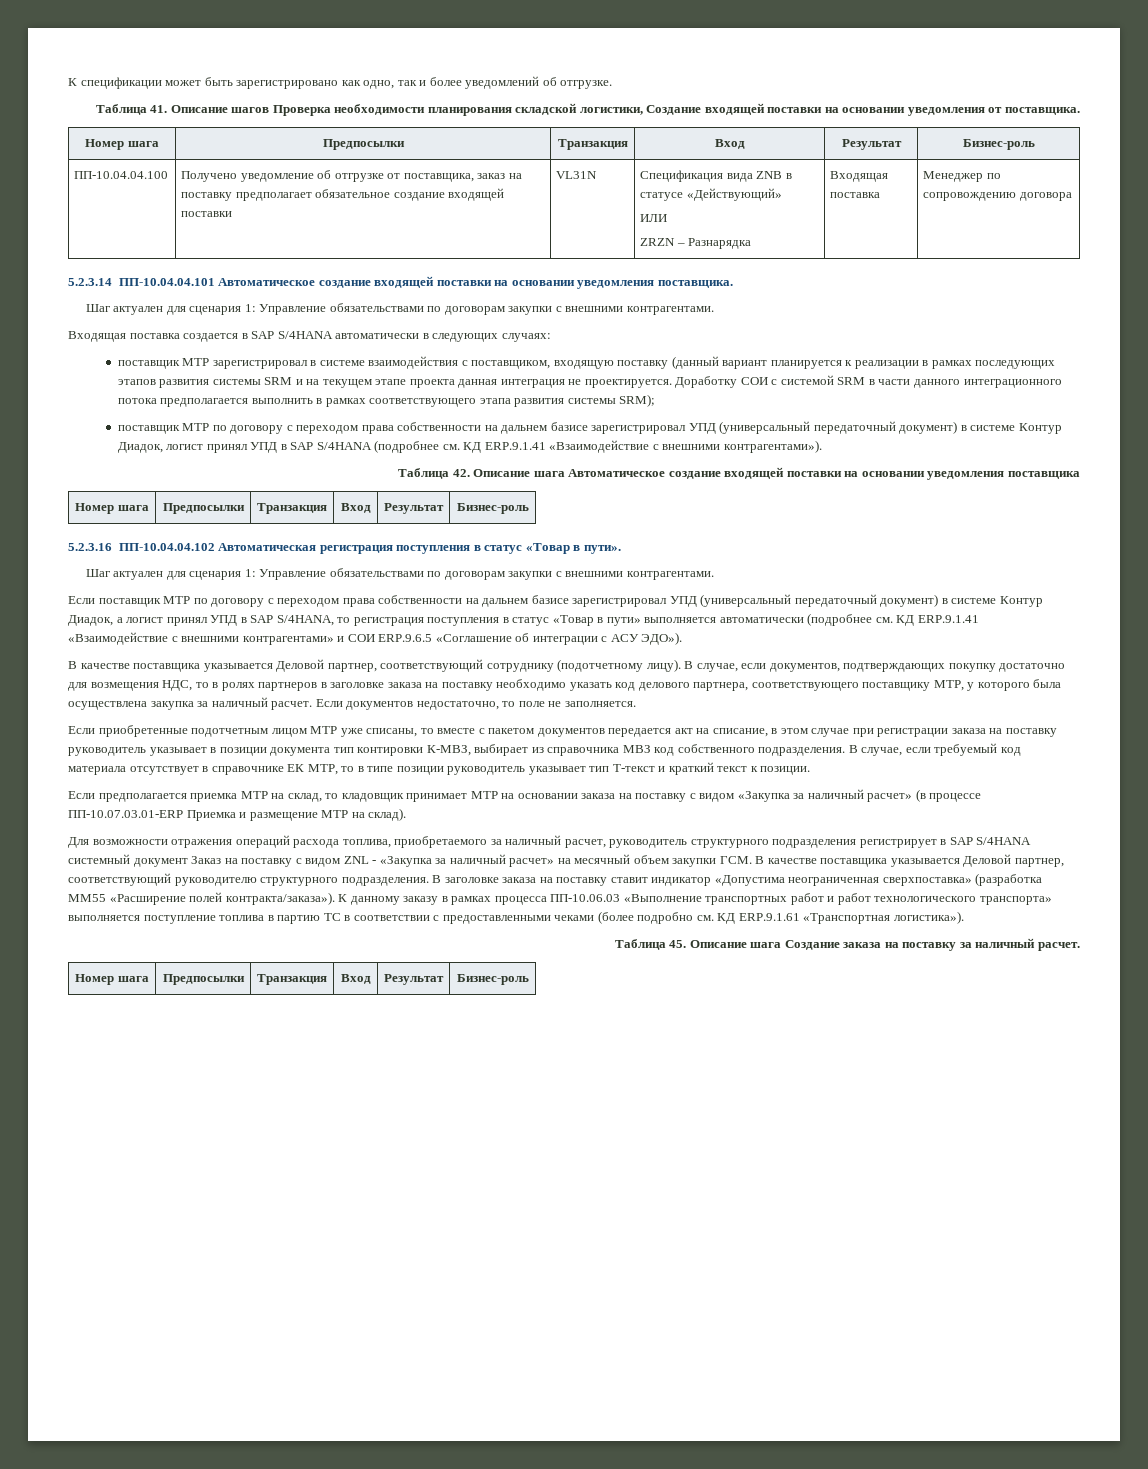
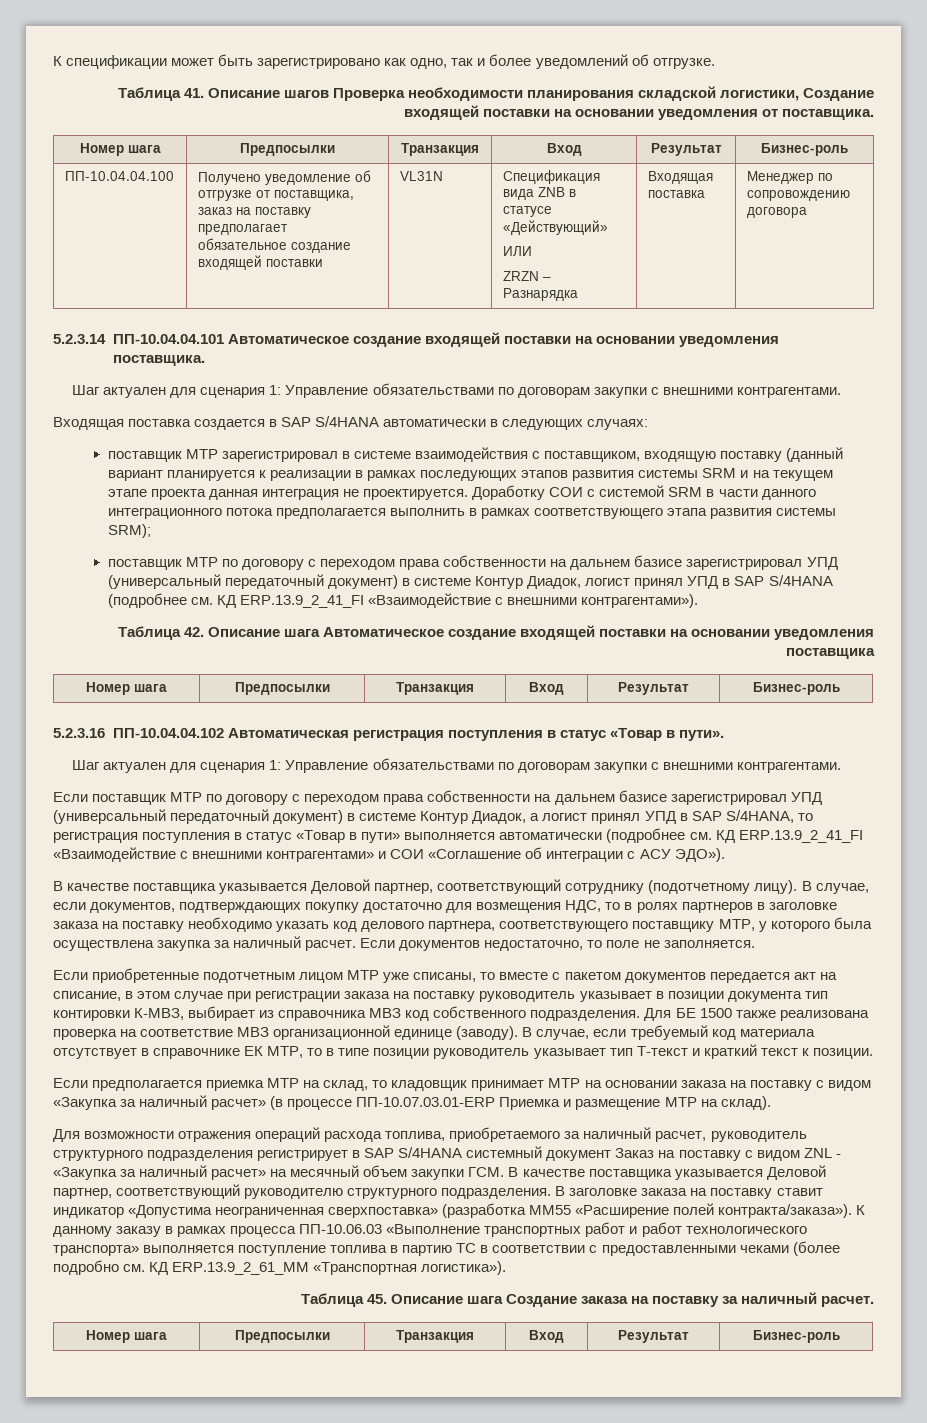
- поставщик МТР по договору с переходом права собственности на дальнем базисе зарегистрировал УПД (универсальный передаточный документ) в системе Контур Диадок, логист принял УПД в SAP S/4HANA (подробнее см. КД ERP.9.1.41 «Взаимодействие с внешними контрагентами»).
+ поставщик МТР по договору с переходом права собственности на дальнем базисе зарегистрировал УПД (универсальный передаточный документ) в системе Контур Диадок, логист принял УПД в SAP S/4HANA (подробнее см. КД ERP.13.9_2_41_FI «Взаимодействие с внешними контрагентами»).
- Если поставщик МТР по договору с переходом права собственности на дальнем базисе зарегистрировал УПД (универсальный передаточный документ) в системе Контур Диадок, а логист принял УПД в SAP S/4HANA, то регистрация поступления в статус «Товар в пути» выполняется автоматически (подробнее см. КД ERP.9.1.41 «Взаимодействие с внешними контрагентами» и СОИ ERP.9.6.5 «Соглашение об интеграции с АСУ ЭДО»).
+ Если поставщик МТР по договору с переходом права собственности на дальнем базисе зарегистрировал УПД (универсальный передаточный документ) в системе Контур Диадок, а логист принял УПД в SAP S/4HANA, то регистрация поступления в статус «Товар в пути» выполняется автоматически (подробнее см. КД ERP.13.9_2_41_FI «Взаимодействие с внешними контрагентами» и СОИ «Соглашение об интеграции с АСУ ЭДО»).
+ Для БЕ 1500 также реализована проверка на соответствие МВЗ организационной единице (заводу).
- К данному заказу в рамках процесса ПП-10.06.03 «Выполнение транспортных работ и работ технологического транспорта» выполняется поступление топлива в партию ТС в соответствии с предоставленными чеками (более подробно см. КД ERP.9.1.61 «Транспортная логистика»).
+ К данному заказу в рамках процесса ПП-10.06.03 «Выполнение транспортных работ и работ технологического транспорта» выполняется поступление топлива в партию ТС в соответствии с предоставленными чеками (более подробно см. КД ERP.13.9_2_61_MM «Транспортная логистика»).

